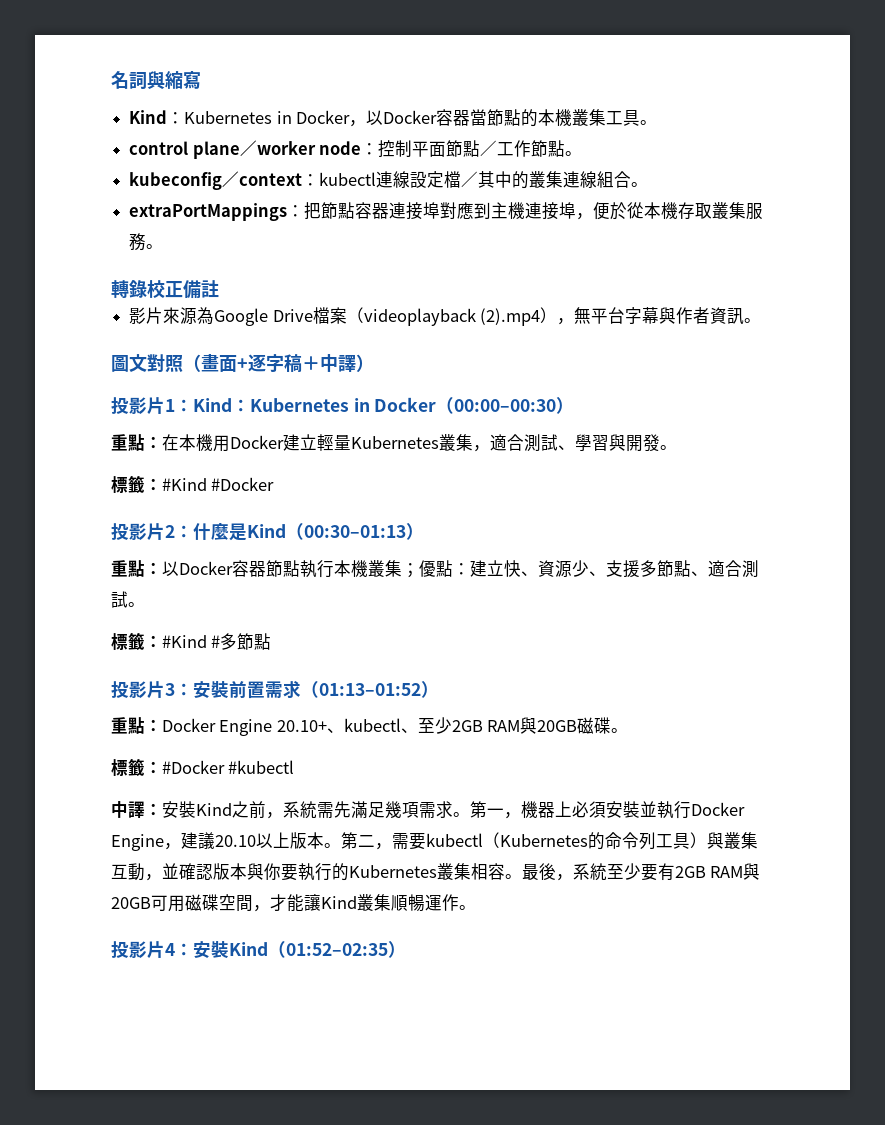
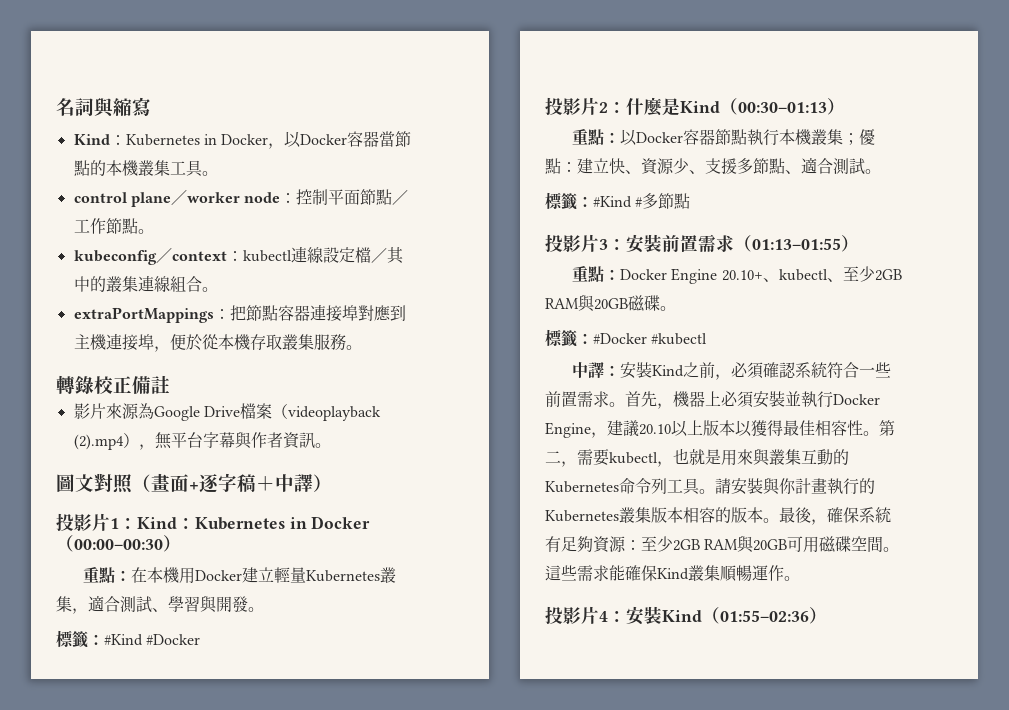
- 投影片3：安裝前置需求（01:13–01:52）
+ 投影片3：安裝前置需求（01:13–01:55）
- 中譯：安裝Kind之前，系統需先滿足幾項需求。第一，機器上必須安裝並執行Docker Engine，建議20.10以上版本。第二，需要kubectl（Kubernetes的命令列工具）與叢集互動，並確認版本與你要執行的Kubernetes叢集相容。最後，系統至少要有2GB RAM與20GB可用磁碟空間，才能讓Kind叢集順暢運作。
+ 中譯：安裝Kind之前，必須確認系統符合一些前置需求。首先，機器上必須安裝並執行Docker Engine，建議20.10以上版本以獲得最佳相容性。第二，需要kubectl，也就是用來與叢集互動的Kubernetes命令列工具。請安裝與你計畫執行的Kubernetes叢集版本相容的版本。最後，確保系統有足夠資源：至少2GB RAM與20GB可用磁碟空間。這些需求能確保Kind叢集順暢運作。
- 投影片4：安裝Kind（01:52–02:35）
+ 投影片4：安裝Kind（01:55–02:36）

